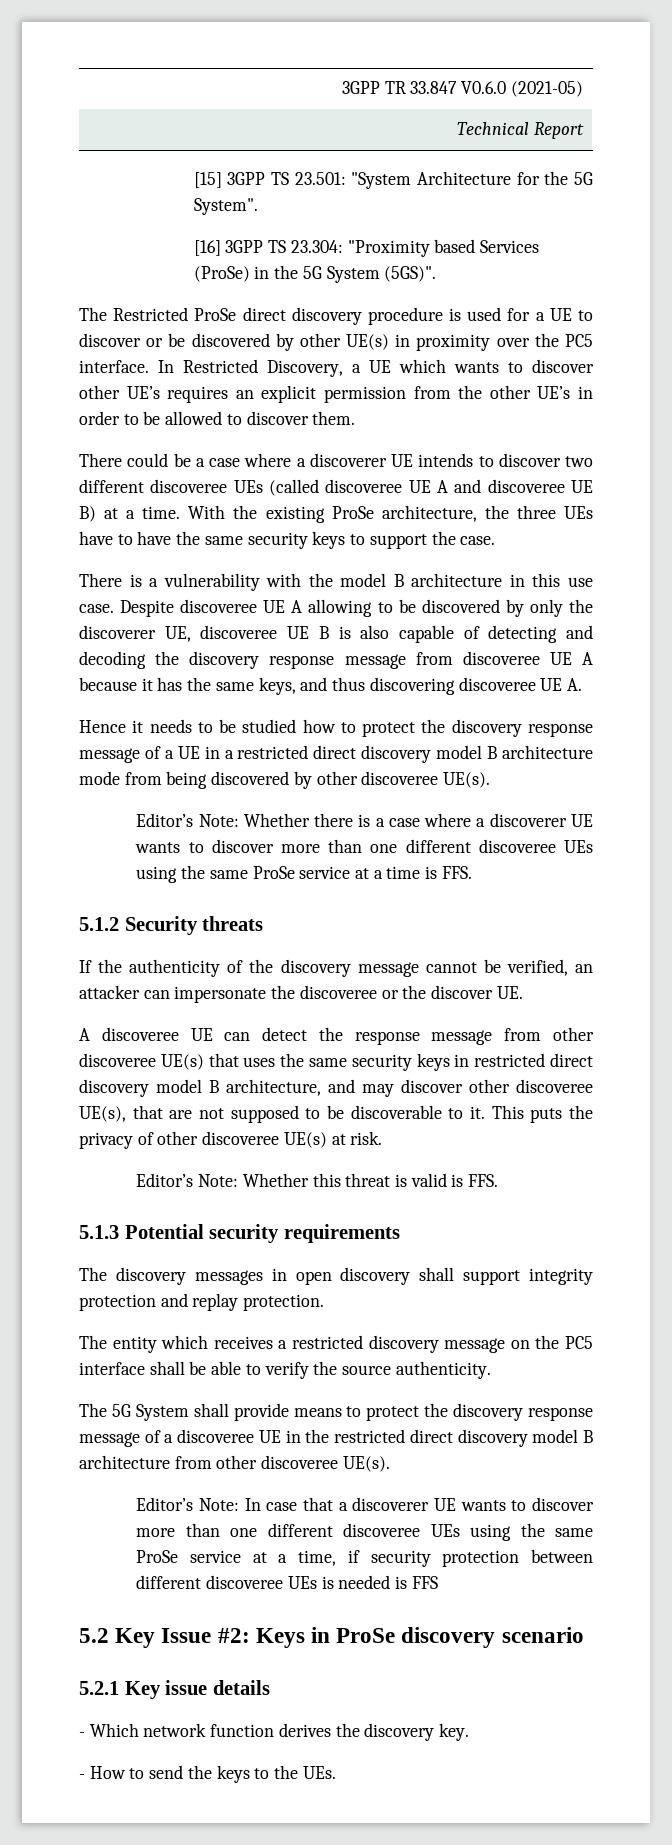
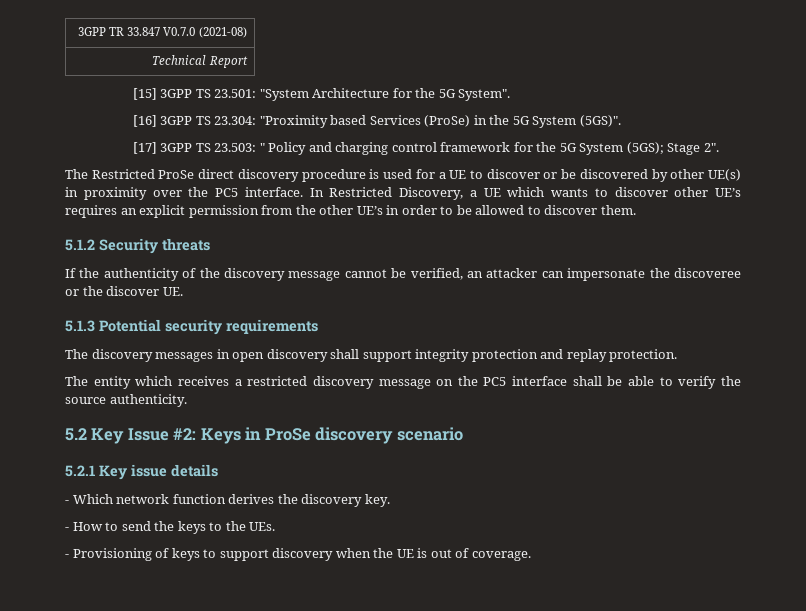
- 3GPP TR 33.847 V0.6.0 (2021-05)
+ 3GPP TR 33.847 V0.7.0 (2021-08)
+ [17] 3GPP TS 23.503: " Policy and charging control framework for the 5G System (5GS); Stage 2".
- There could be a case where a discoverer UE intends to discover two different discoveree UEs (called discoveree UE A and discoveree UE B) at a time. With the existing ProSe architecture, the three UEs have to have the same security keys to support the case.
- There is a vulnerability with the model B architecture in this use case. Despite discoveree UE A allowing to be discovered by only the discoverer UE, discoveree UE B is also capable of detecting and decoding the discovery response message from discoveree UE A because it has the same keys, and thus discovering discoveree UE A.
- Hence it needs to be studied how to protect the discovery response message of a UE in a restricted direct discovery model B architecture mode from being discovered by other discoveree UE(s).
- Editor’s Note: Whether there is a case where a discoverer UE wants to discover more than one different discoveree UEs using the same ProSe service at a time is FFS.
- A discoveree UE can detect the response message from other discoveree UE(s) that uses the same security keys in restricted direct discovery model B architecture, and may discover other discoveree UE(s), that are not supposed to be discoverable to it. This puts the privacy of other discoveree UE(s) at risk.
- Editor’s Note: Whether this threat is valid is FFS.
- The 5G System shall provide means to protect the discovery response message of a discoveree UE in the restricted direct discovery model B architecture from other discoveree UE(s).
- Editor’s Note: In case that a discoverer UE wants to discover more than one different discoveree UEs using the same ProSe service at a time, if security protection between different discoveree UEs is needed is FFS
+ - Provisioning of keys to support discovery when the UE is out of coverage.

